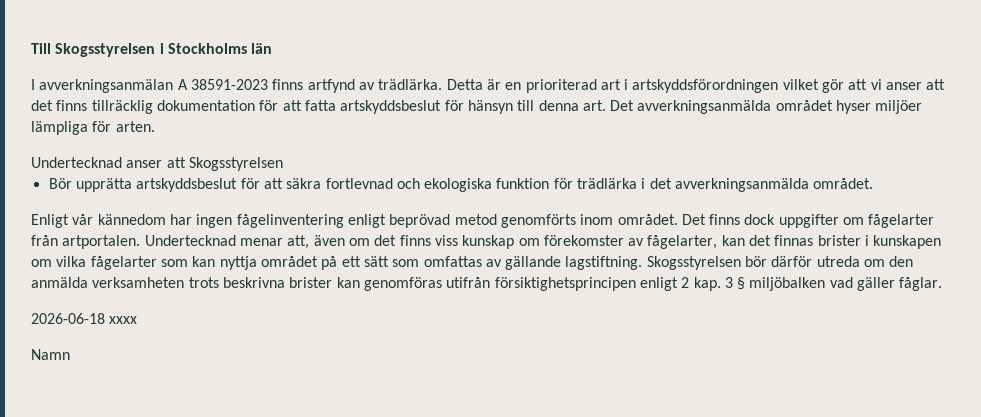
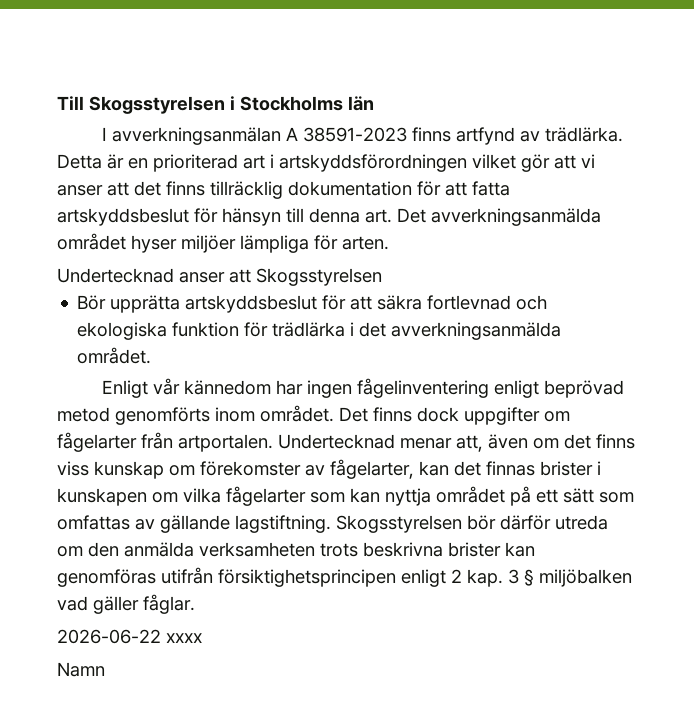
- 2026-06-18 xxxx
+ 2026-06-22 xxxx

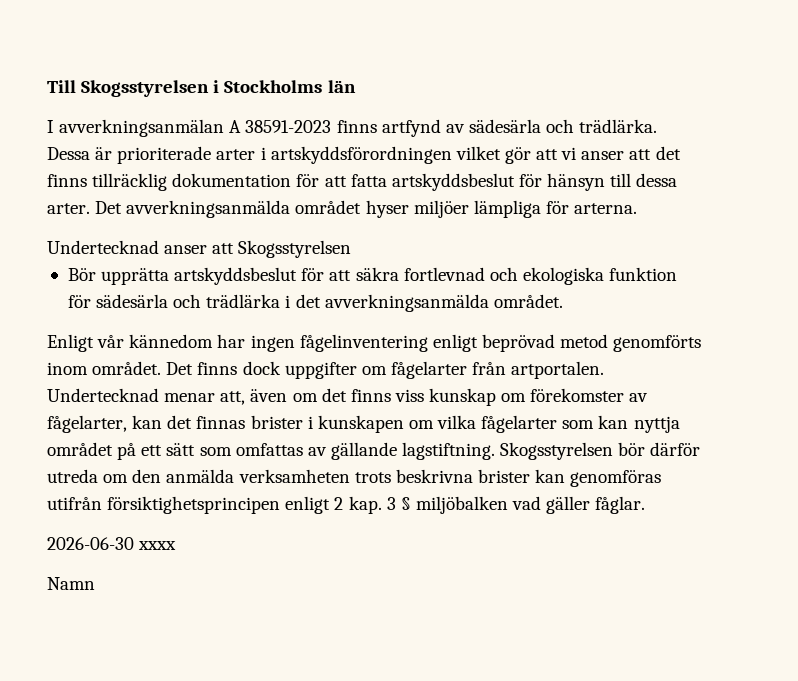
- I avverkningsanmälan A 38591-2023 finns artfynd av trädlärka. Detta är en prioriterad art i artskyddsförordningen vilket gör att vi anser att det finns tillräcklig dokumentation för att fatta artskyddsbeslut för hänsyn till denna art. Det avverkningsanmälda området hyser miljöer lämpliga för arten.
+ I avverkningsanmälan A 38591-2023 finns artfynd av sädesärla och trädlärka. Dessa är prioriterade arter i artskyddsförordningen vilket gör att vi anser att det finns tillräcklig dokumentation för att fatta artskyddsbeslut för hänsyn till dessa arter. Det avverkningsanmälda området hyser miljöer lämpliga för arterna.
- Bör upprätta artskyddsbeslut för att säkra fortlevnad och ekologiska funktion för trädlärka i det avverkningsanmälda området.
+ Bör upprätta artskyddsbeslut för att säkra fortlevnad och ekologiska funktion för sädesärla och trädlärka i det avverkningsanmälda området.
- 2026-06-22 xxxx
+ 2026-06-30 xxxx

